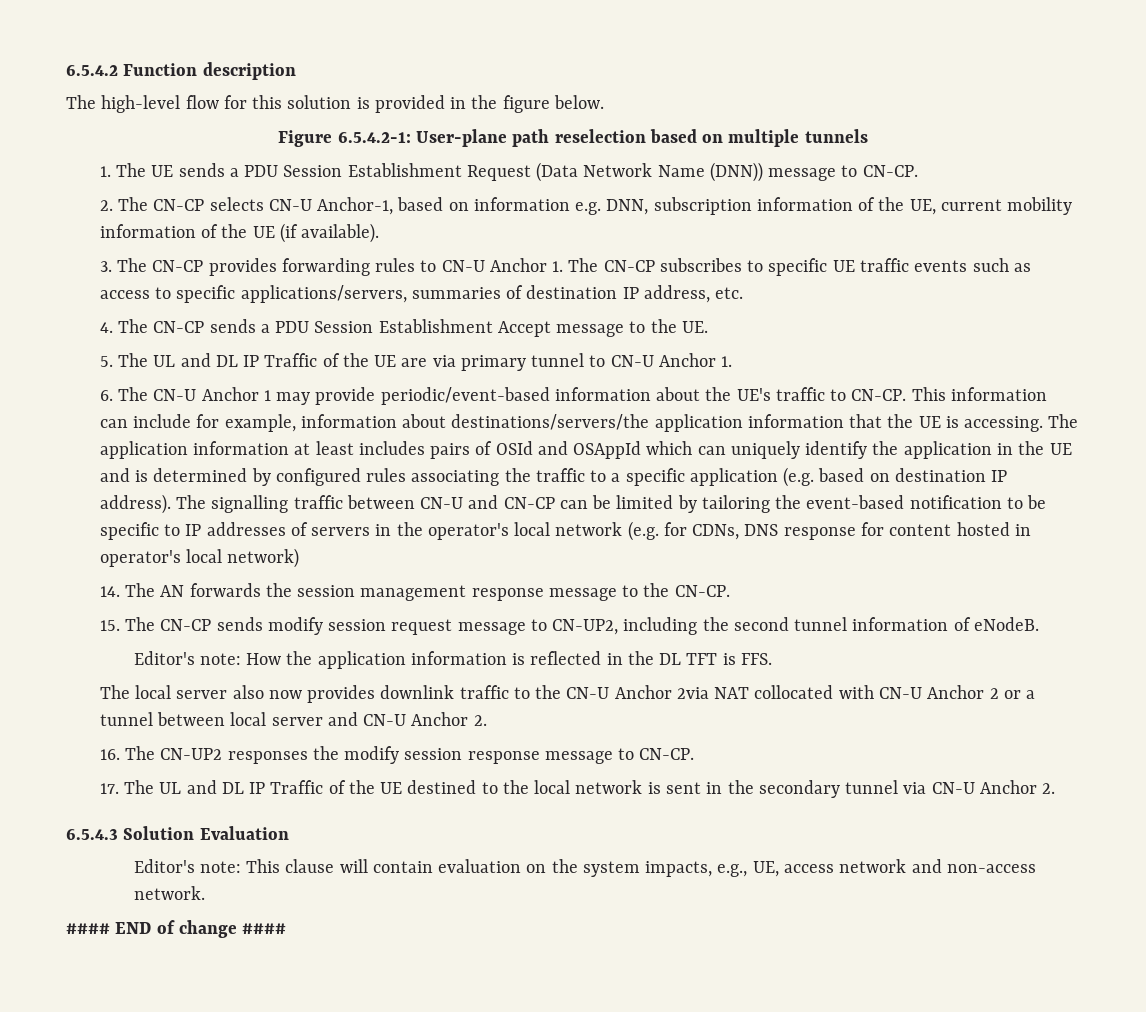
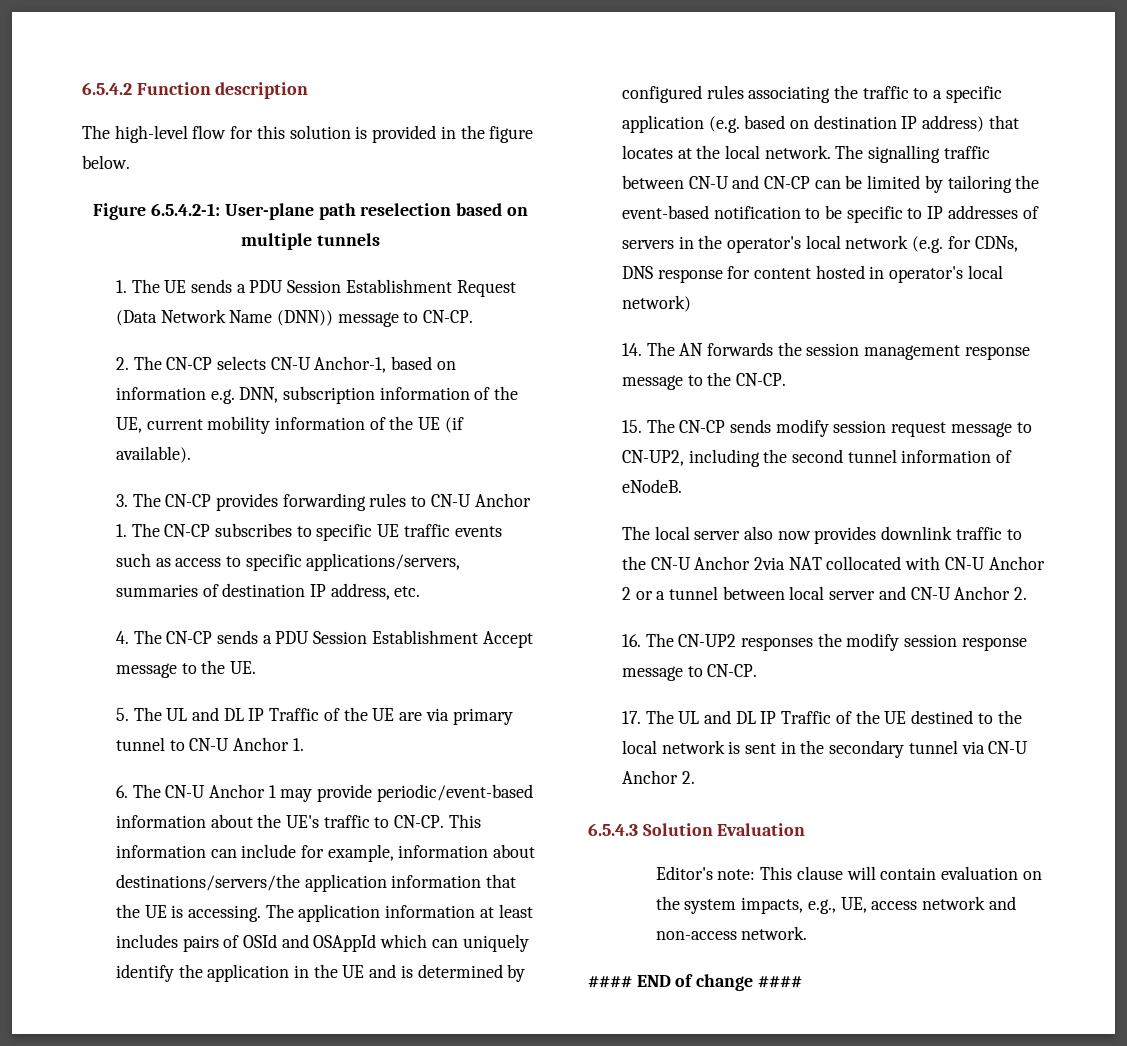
- The application information at least includes pairs of OSId and OSAppId which can uniquely identify the application in the UE and is determined by configured rules associating the traffic to a specific application (e.g. based on destination IP address).
+ The application information at least includes pairs of OSId and OSAppId which can uniquely identify the application in the UE and is determined by configured rules associating the traffic to a specific application (e.g. based on destination IP address) that locates at the local network.
- Editor's note: How the application information is reflected in the DL TFT is FFS.

